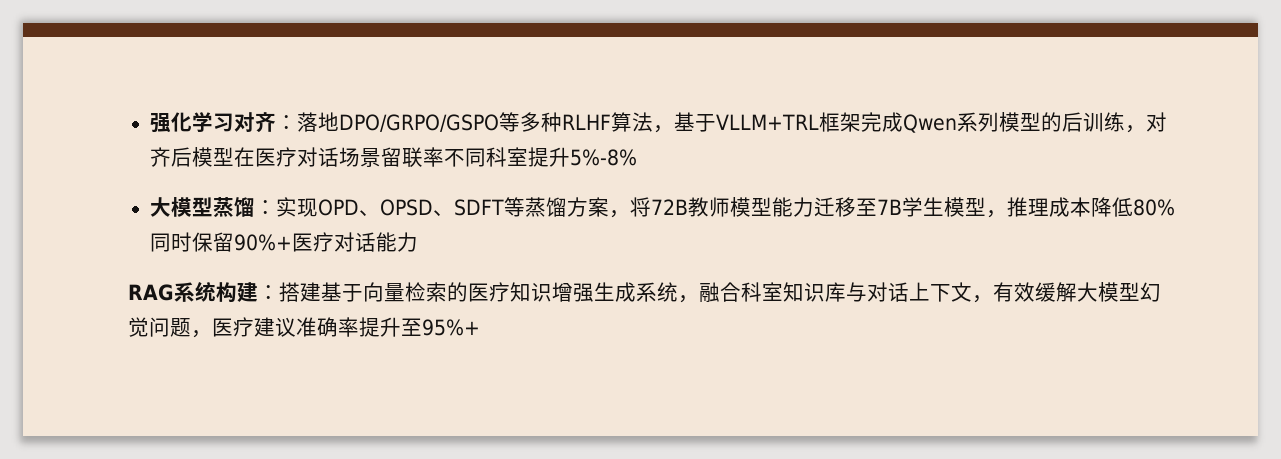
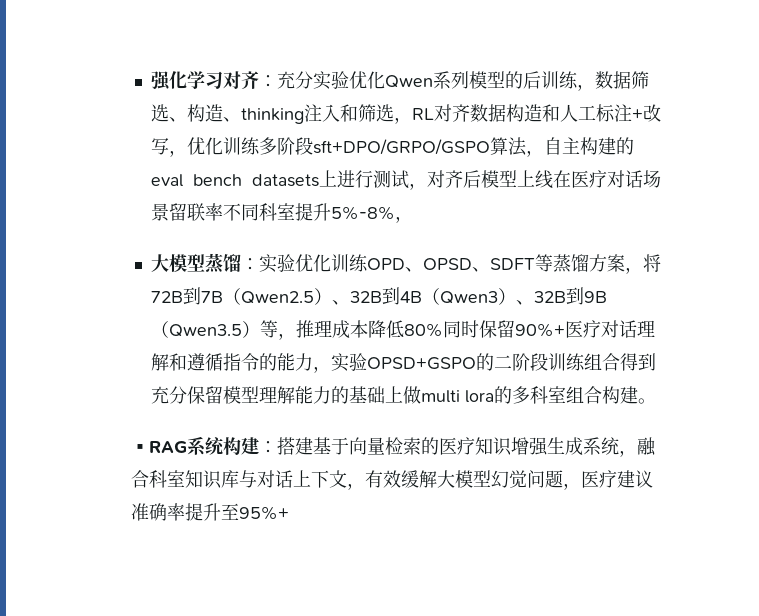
- 强化学习对齐：落地DPO/GRPO/GSPO等多种RLHF算法，基于VLLM+TRL框架完成Qwen系列模型的后训练，对齐后模型在医疗对话场景留联率不同科室提升5%-8%
+ 强化学习对齐：充分实验优化Qwen系列模型的后训练，数据筛选、构造、thinking注入和筛选，RL对齐数据构造和人工标注+改写，优化训练多阶段sft+DPO/GRPO/GSPO算法，自主构建的eval bench datasets上进行测试，对齐后模型上线在医疗对话场景留联率不同科室提升5%-8%，
- 大模型蒸馏：实现OPD、OPSD、SDFT等蒸馏方案，将72B教师模型能力迁移至7B学生模型，推理成本降低80%同时保留90%+医疗对话能力
- RAG系统构建：搭建基于向量检索的医疗知识增强生成系统，融合科室知识库与对话上下文，有效缓解大模型幻觉问题，医疗建议准确率提升至95%+
+ 大模型蒸馏：实验优化训练OPD、OPSD、SDFT等蒸馏方案，将72B到7B（Qwen2.5）、32B到4B（Qwen3）、32B到9B（Qwen3.5）等，推理成本降低80%同时保留90%+医疗对话理解和遵循指令的能力，实验OPSD+GSPO的二阶段训练组合得到充分保留模型理解能力的基础上做multi lora的多科室组合构建。
+ ▪RAG系统构建：搭建基于向量检索的医疗知识增强生成系统，融合科室知识库与对话上下文，有效缓解大模型幻觉问题，医疗建议准确率提升至95%+

